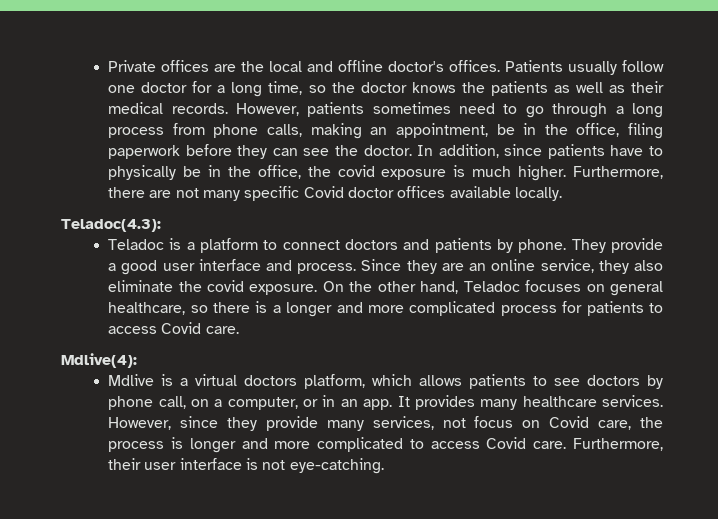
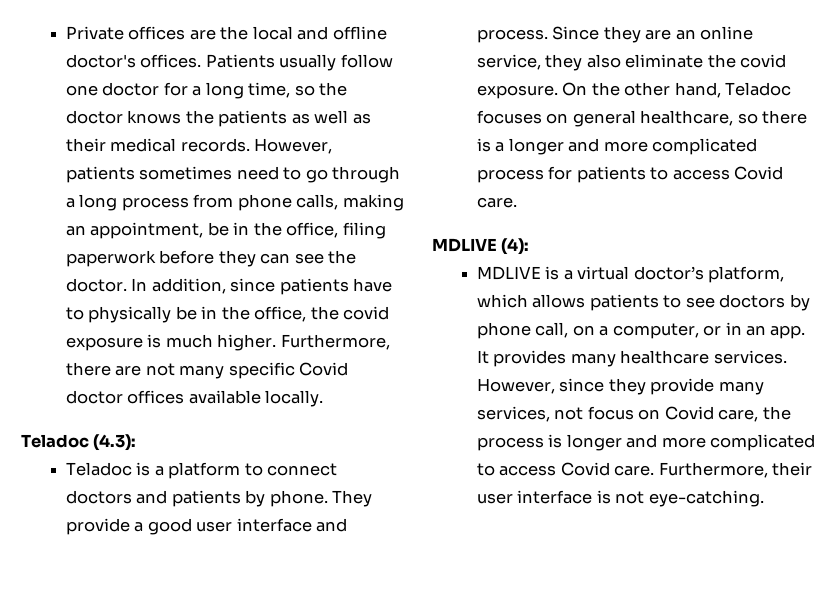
- Teladoc(4.3):
+ Teladoc (4.3):
- Mdlive(4):
- Mdlive is a virtual doctors platform, which allows patients to see doctors by phone call, on a computer, or in an app.
+ MDLIVE (4):
+ MDLIVE is a virtual doctor’s platform, which allows patients to see doctors by phone call, on a computer, or in an app.

